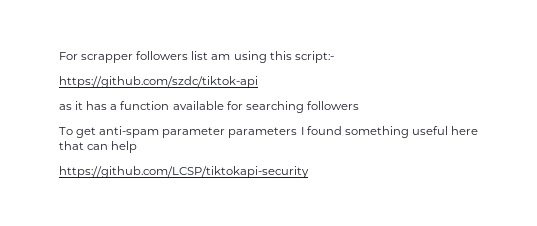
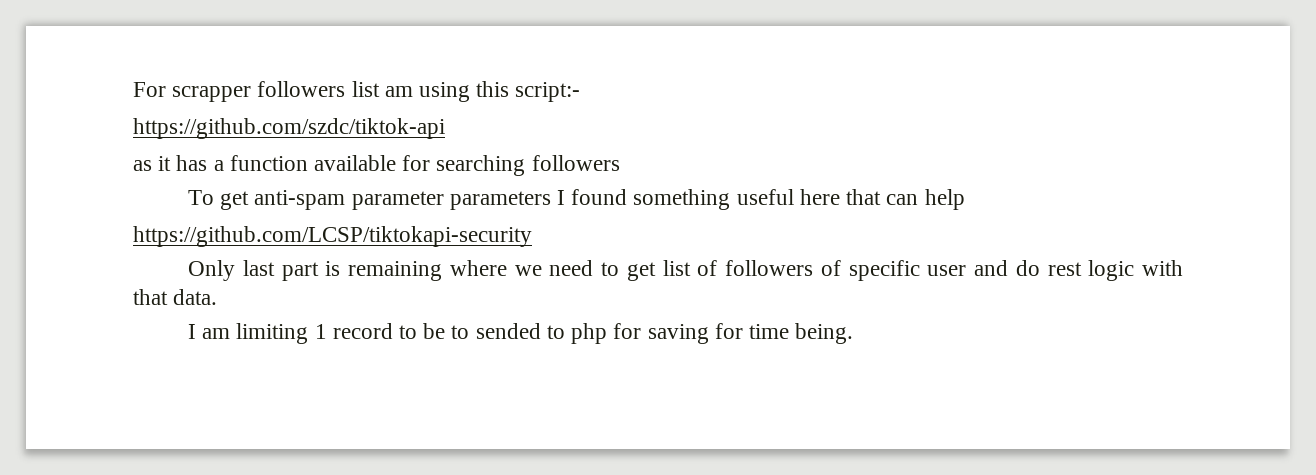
+ Only last part is remaining where we need to get list of followers of specific user and do rest logic with that data.
+ I am limiting 1 record to be to sended to php for saving for time being.

